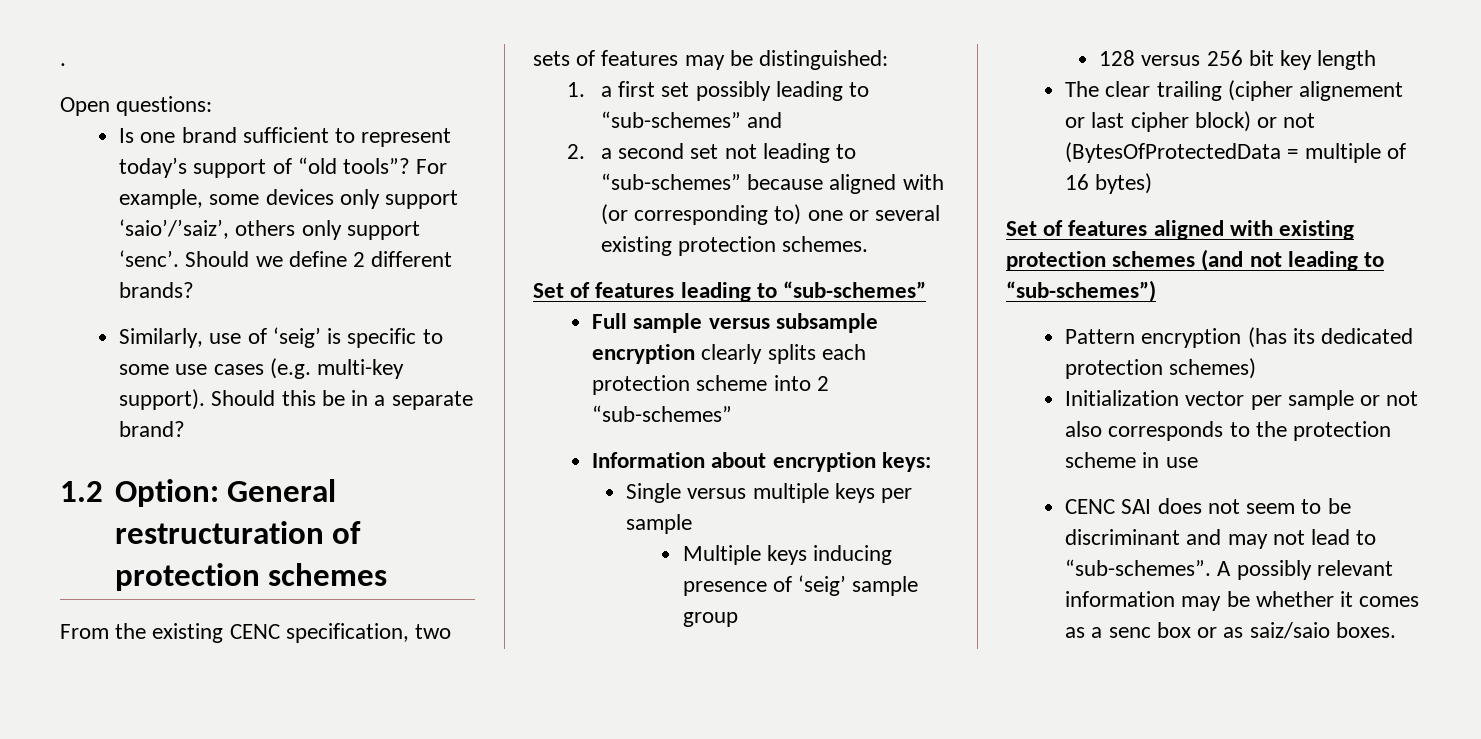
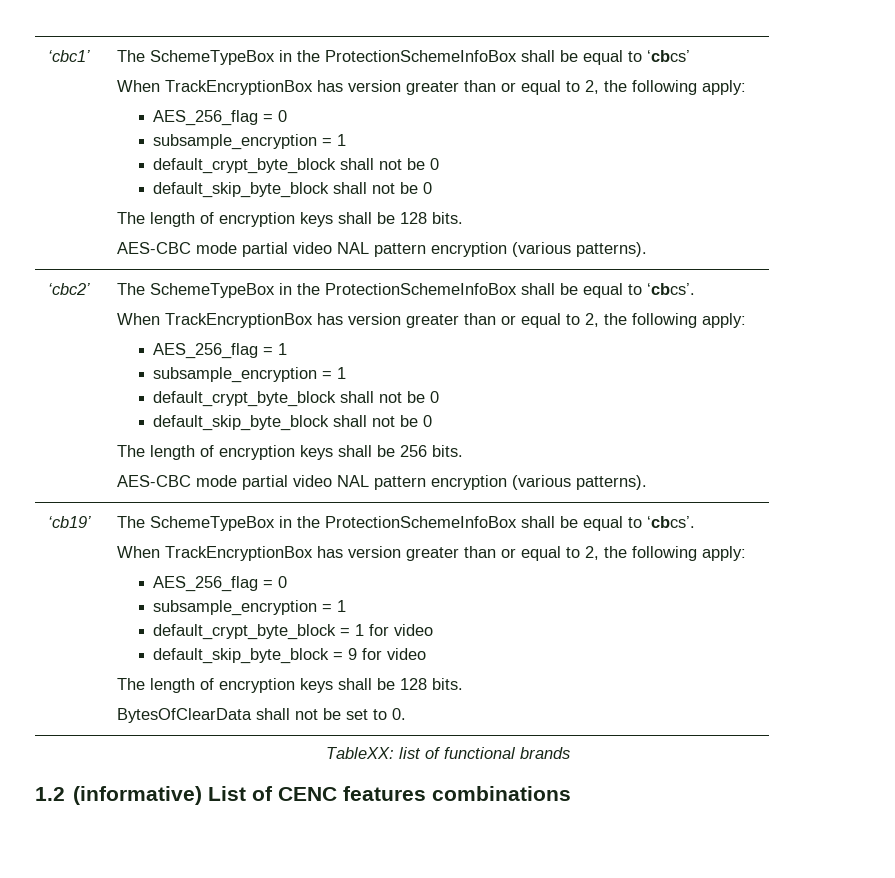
- .
- Open questions:
- Is one brand sufficient to represent today’s support of “old tools”? For example, some devices only support ‘saio’/’saiz’, others only support ‘senc’. Should we define 2 different brands?
- Similarly, use of ‘seig’ is specific to some use cases (e.g. multi-key support). Should this be in a separate brand?
- 1.2 Option: General restructuration of protection schemes
- From the existing CENC specification, two sets of features may be distinguished:
- 1. a first set possibly leading to “sub-schemes” and
- 2. a second set not leading to “sub-schemes” because aligned with (or corresponding to) one or several existing protection schemes.
- Set of features leading to “sub-schemes”
- Full sample versus subsample encryption clearly splits each protection scheme into 2 “sub-schemes”
- Information about encryption keys:
- Single versus multiple keys per sample
- Multiple keys inducing presence of ‘seig’ sample group
- 128 versus 256 bit key length
- The clear trailing (cipher alignement or last cipher block) or not (BytesOfProtectedData = multiple of 16 bytes)
- Set of features aligned with existing protection schemes (and not leading to “sub-schemes”)
- Pattern encryption (has its dedicated protection schemes)
- Initialization vector per sample or not also corresponds to the protection scheme in use
- CENC SAI does not seem to be discriminant and may not lead to “sub-schemes”. A possibly relevant information may be whether it comes as a senc box or as saiz/saio boxes.
+ ‘cbc1’ | The SchemeTypeBox in the ProtectionSchemeInfoBox shall be equal to ‘cbcs’
+ When TrackEncryptionBox has version greater than or equal to 2, the following apply:
+ AES_256_flag = 0
+ subsample_encryption = 1
+ default_crypt_byte_block shall not be 0
+ default_skip_byte_block shall not be 0
+ The length of encryption keys shall be 128 bits.
+ AES-CBC mode partial video NAL pattern encryption (various patterns).
+ ‘cbc2’ | The SchemeTypeBox in the ProtectionSchemeInfoBox shall be equal to ‘cbcs’.
+ When TrackEncryptionBox has version greater than or equal to 2, the following apply:
+ AES_256_flag = 1
+ subsample_encryption = 1
+ default_crypt_byte_block shall not be 0
+ default_skip_byte_block shall not be 0
+ The length of encryption keys shall be 256 bits.
+ AES-CBC mode partial video NAL pattern encryption (various patterns).
+ ‘cb19’ | The SchemeTypeBox in the ProtectionSchemeInfoBox shall be equal to ‘cbcs’.
+ When TrackEncryptionBox has version greater than or equal to 2, the following apply:
+ AES_256_flag = 0
+ subsample_encryption = 1
+ default_crypt_byte_block = 1 for video
+ default_skip_byte_block = 9 for video
+ The length of encryption keys shall be 128 bits.
+ BytesOfClearData shall not be set to 0.
+ TableXX: list of functional brands
+ 1.2 (informative) List of CENC features combinations

